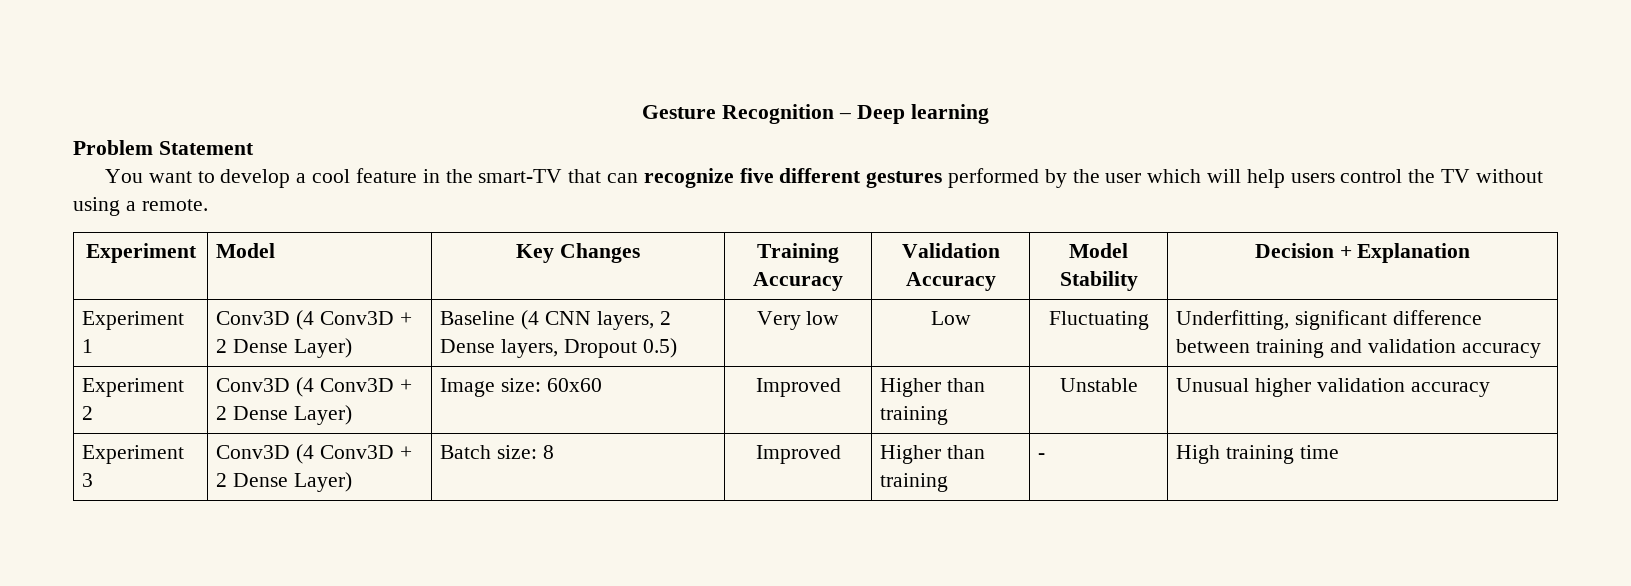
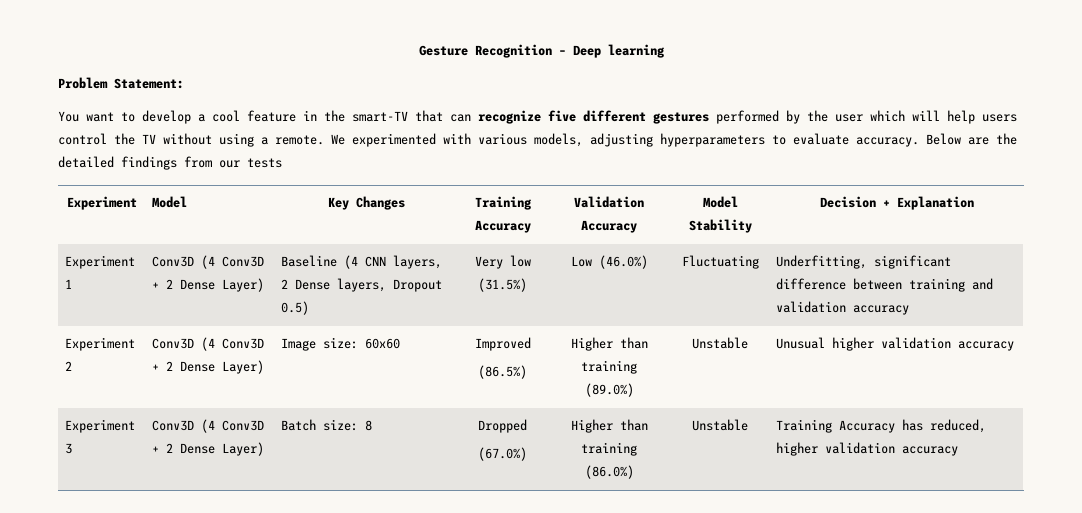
- Problem Statement
+ Problem Statement:
+ We experimented with various models, adjusting hyperparameters to evaluate accuracy. Below are the detailed findings from our tests
- Experiment 1 | Conv3D (4 Conv3D + 2 Dense Layer) | Baseline (4 CNN layers, 2 Dense layers, Dropout 0.5) | Very low | Low | Fluctuating | Underfitting, significant difference between training and validation accuracy
+ Experiment 1 | Conv3D (4 Conv3D + 2 Dense Layer) | Baseline (4 CNN layers, 2 Dense layers, Dropout 0.5) | Very low (31.5%) | Low (46.0%) | Fluctuating | Underfitting, significant difference between training and validation accuracy
- Experiment 2 | Conv3D (4 Conv3D + 2 Dense Layer) | Image size: 60x60 | Improved | Higher than training | Unstable | Unusual higher validation accuracy
+ Experiment 2 | Conv3D (4 Conv3D + 2 Dense Layer) | Image size: 60x60 | Improved
+ (86.5%) | Higher than training (89.0%) | Unstable | Unusual higher validation accuracy
- Experiment 3 | Conv3D (4 Conv3D + 2 Dense Layer) | Batch size: 8 | Improved | Higher than training | - | High training time
+ Experiment 3 | Conv3D (4 Conv3D + 2 Dense Layer) | Batch size: 8 | Dropped
+ (67.0%) | Higher than training (86.0%) | Unstable | Training Accuracy has reduced, higher validation accuracy

